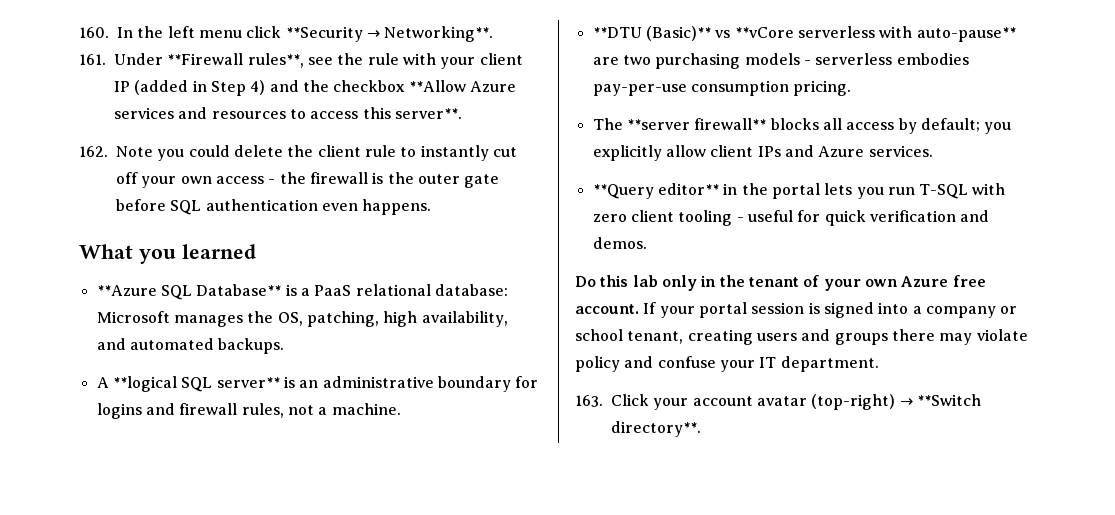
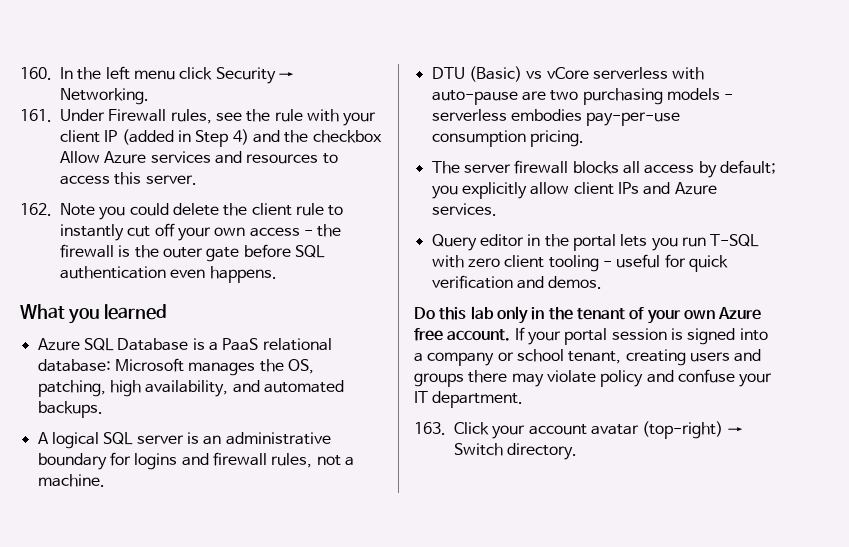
- 160. In the left menu click **Security → Networking**.
+ 160. In the left menu click Security → Networking.
- 161. Under **Firewall rules**, see the rule with your client IP (added in Step 4) and the checkbox **Allow Azure services and resources to access this server**.
+ 161. Under Firewall rules, see the rule with your client IP (added in Step 4) and the checkbox Allow Azure services and resources to access this server.
- **Azure SQL Database** is a PaaS relational database: Microsoft manages the OS, patching, high availability, and automated backups.
+ Azure SQL Database is a PaaS relational database: Microsoft manages the OS, patching, high availability, and automated backups.
- A **logical SQL server** is an administrative boundary for logins and firewall rules, not a machine.
+ A logical SQL server is an administrative boundary for logins and firewall rules, not a machine.
- **DTU (Basic)** vs **vCore serverless with auto-pause** are two purchasing models - serverless embodies pay-per-use consumption pricing.
+ DTU (Basic) vs vCore serverless with auto-pause are two purchasing models - serverless embodies pay-per-use consumption pricing.
- The **server firewall** blocks all access by default; you explicitly allow client IPs and Azure services.
+ The server firewall blocks all access by default; you explicitly allow client IPs and Azure services.
- **Query editor** in the portal lets you run T-SQL with zero client tooling - useful for quick verification and demos.
+ Query editor in the portal lets you run T-SQL with zero client tooling - useful for quick verification and demos.
- 163. Click your account avatar (top-right) → **Switch directory**.
+ 163. Click your account avatar (top-right) → Switch directory.

